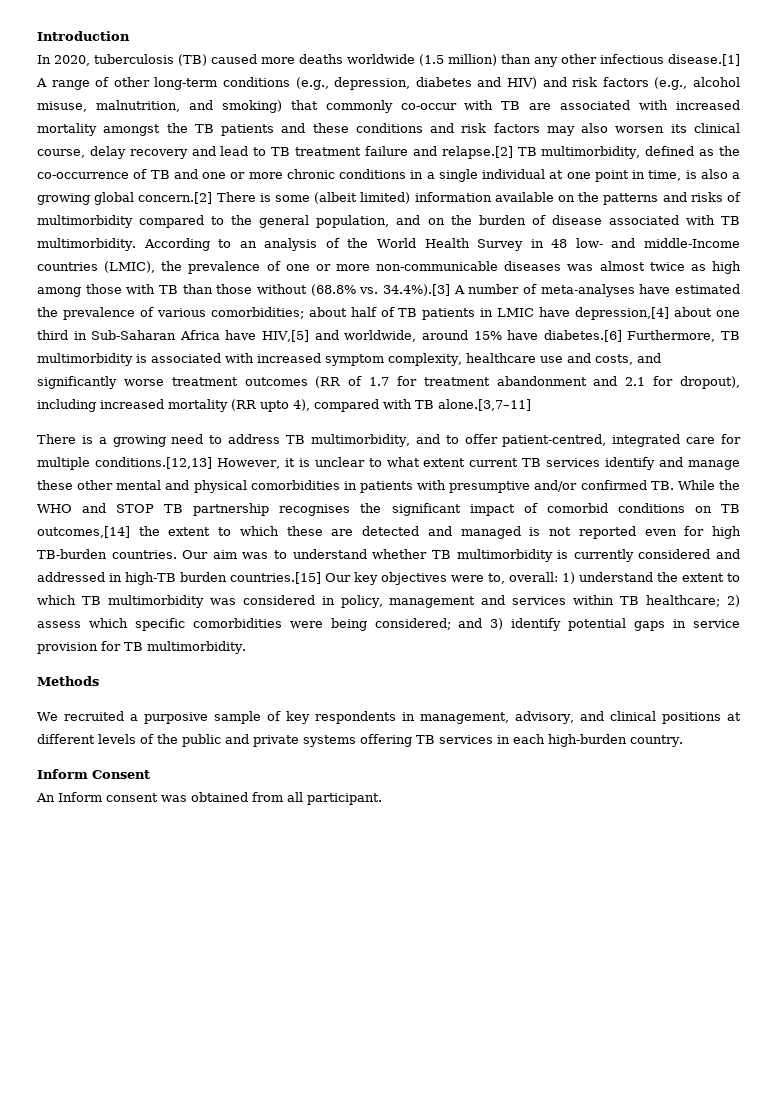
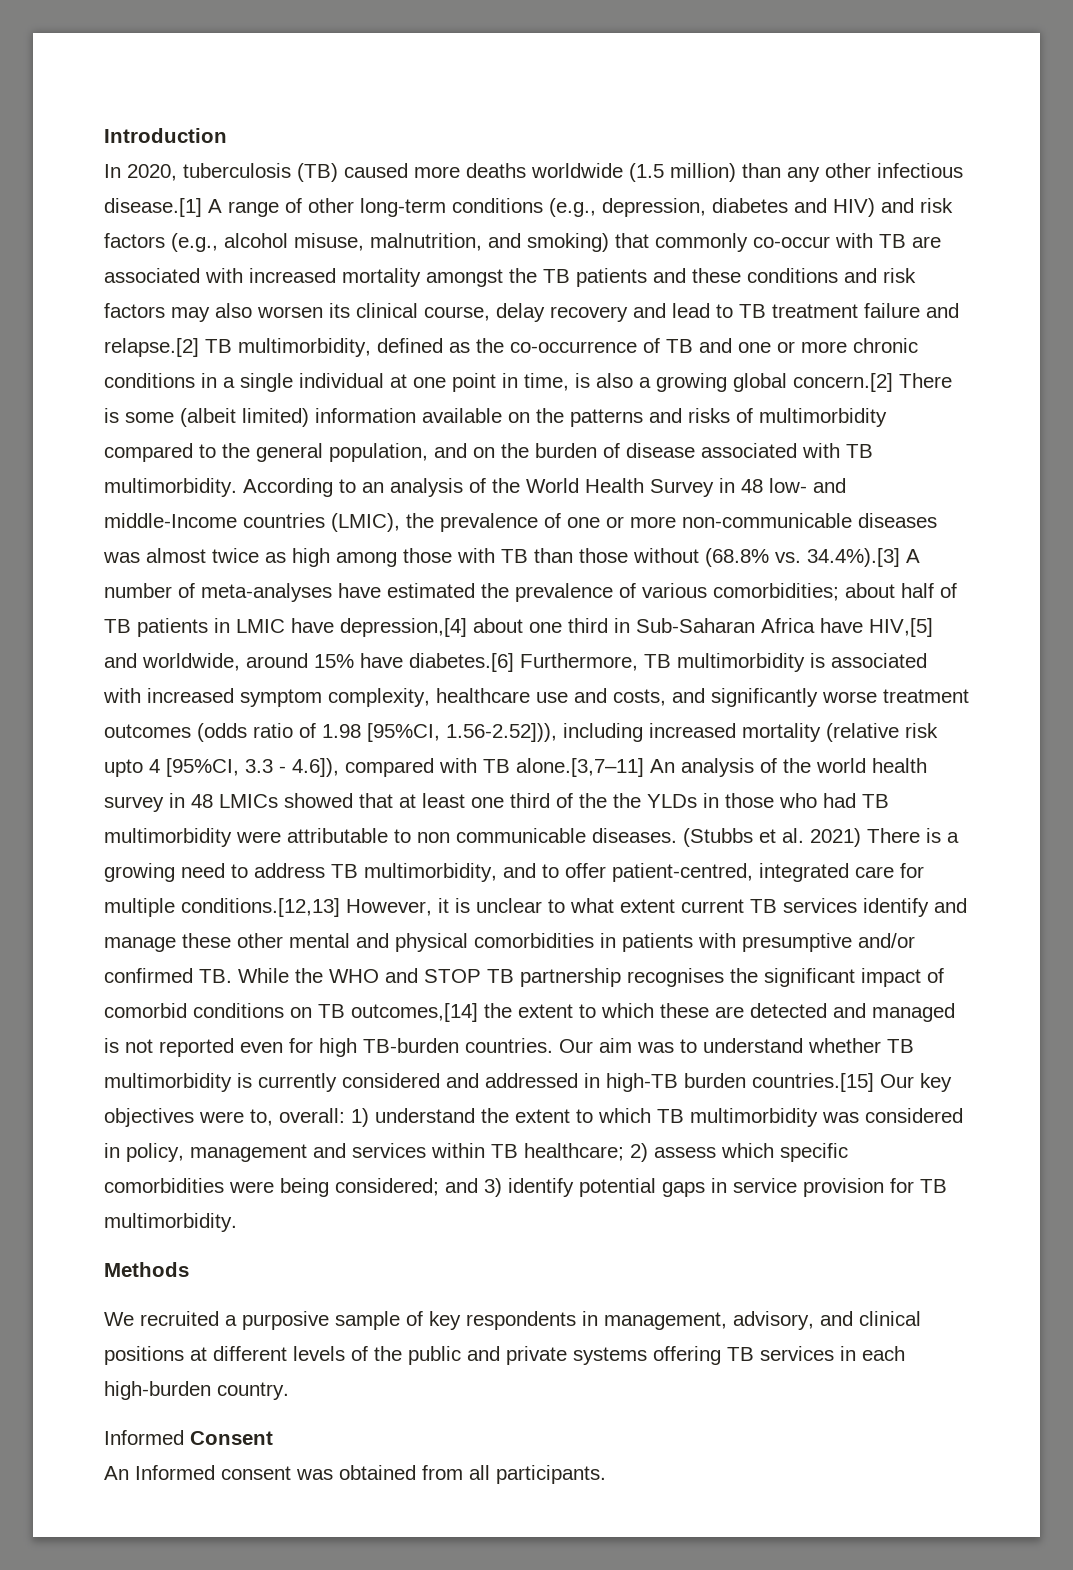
- about half of TB patients in LMIC have depression,[4] about one third in Sub-Saharan Africa have HIV,[5] and worldwide, around 15% have diabetes.[6] Furthermore, TB multimorbidity is associated with increased symptom complexity, healthcare use and costs, and significantly worse treatment outcomes (RR of 1.7 for treatment abandonment and 2.1 for dropout), including increased mortality (RR upto 4), compared with TB alone.[3,7–11]
- There is a growing need to address TB multimorbidity, and to offer patient-centred, integrated care for multiple conditions.[12,13] However, it is unclear to what extent current TB services identify and manage these other mental and physical comorbidities in patients with presumptive and/or confirmed TB. While the WHO and STOP TB partnership recognises the significant impact of comorbid conditions on TB outcomes,[14] the extent to which these are detected and managed is not reported even for high TB-burden countries.
+ about half of TB patients in LMIC have depression,[4] about one third in Sub-Saharan Africa have HIV,[5] and worldwide, around 15% have diabetes.[6] Furthermore, TB multimorbidity is associated with increased symptom complexity, healthcare use and costs, and significantly worse treatment outcomes (odds ratio of 1.98 [95%CI, 1.56-2.52])), including increased mortality (relative risk upto 4 [95%CI, 3.3 - 4.6]), compared with TB alone.[3,7–11] An analysis of the world health survey in 48 LMICs showed that at least one third of the the YLDs in those who had TB multimorbidity were attributable to non communicable diseases. (Stubbs et al. 2021) There is a growing need to address TB multimorbidity, and to offer patient-centred, integrated care for multiple conditions.[12,13] However, it is unclear to what extent current TB services identify and manage these other mental and physical comorbidities in patients with presumptive and/or confirmed TB. While the WHO and STOP TB partnership recognises the significant impact of comorbid conditions on TB outcomes,[14] the extent to which these are detected and managed is not reported even for high TB-burden countries.
- Inform Consent
+ Informed Consent
- An Inform consent was obtained from all participant.
+ An Informed consent was obtained from all participants.

